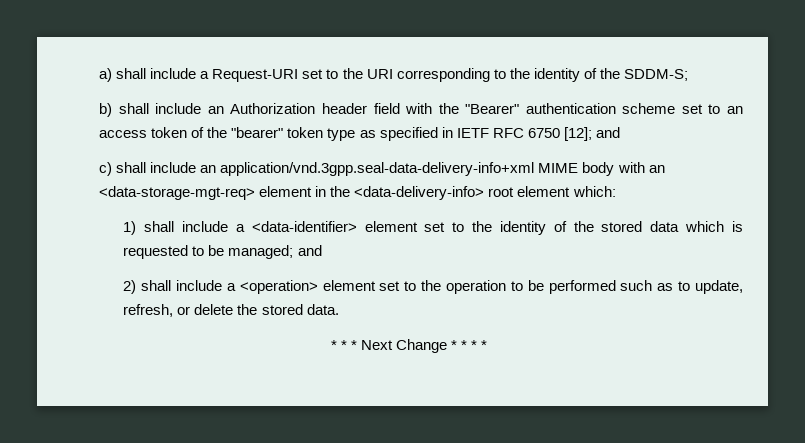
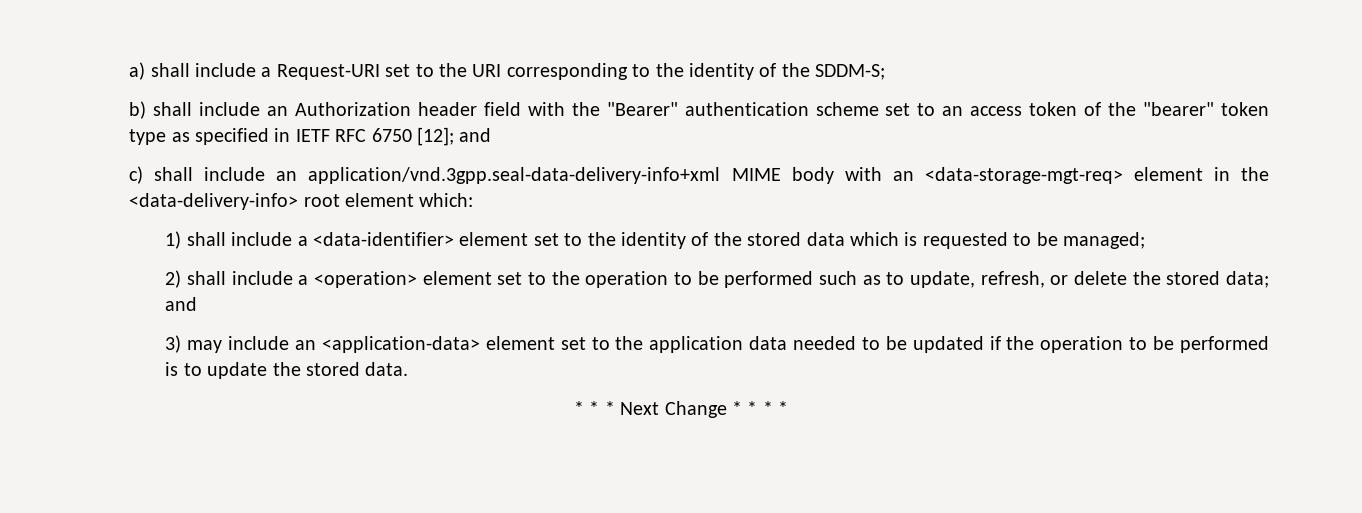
- 1) shall include a <data-identifier> element set to the identity of the stored data which is requested to be managed; and
+ 1) shall include a <data-identifier> element set to the identity of the stored data which is requested to be managed;
- 2) shall include a <operation> element set to the operation to be performed such as to update, refresh, or delete the stored data.
+ 2) shall include a <operation> element set to the operation to be performed such as to update, refresh, or delete the stored data; and
+ 3) may include an <application-data> element set to the application data needed to be updated if the operation to be performed is to update the stored data.

